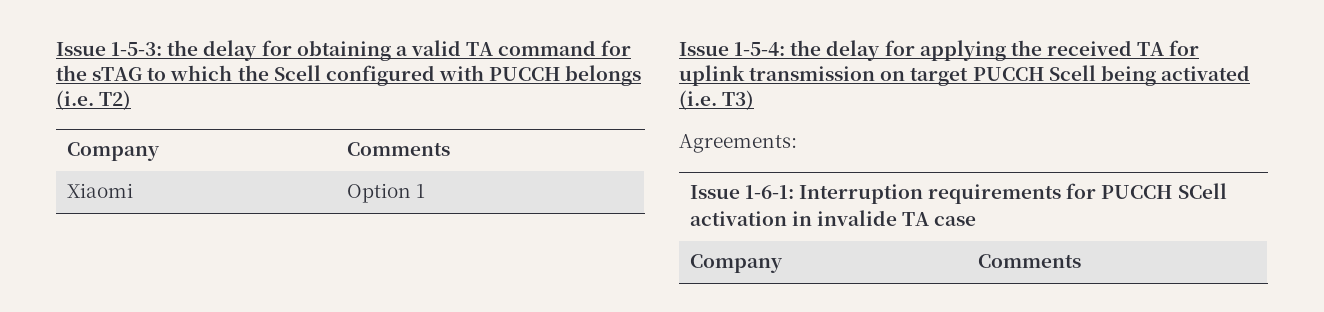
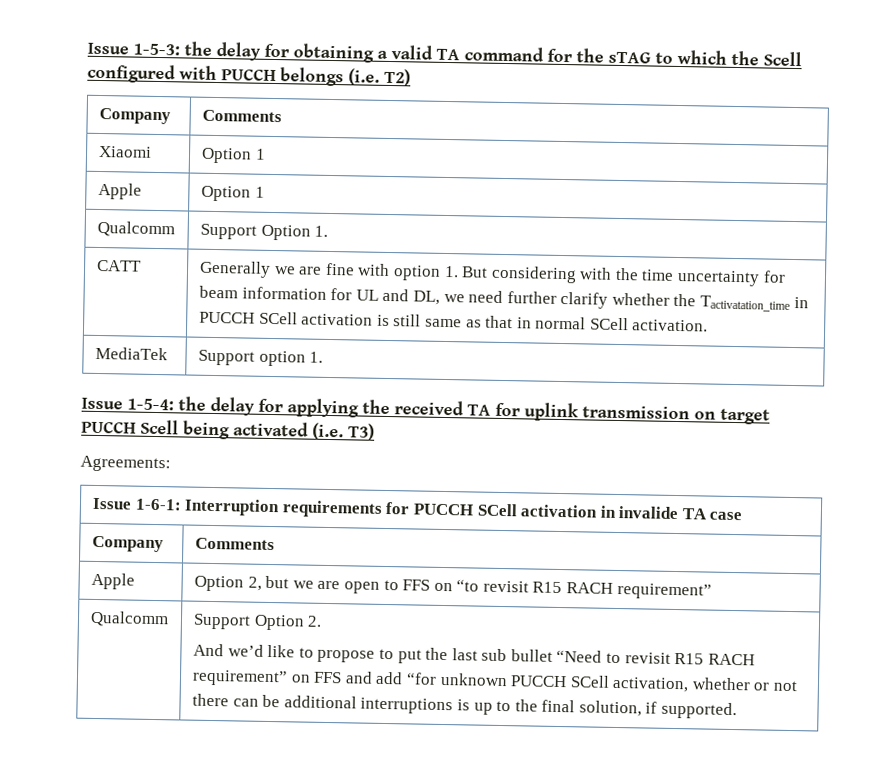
+ Apple | Option 1
+ Qualcomm | Support Option 1.
+ CATT | Generally we are fine with option 1. But considering with the time uncertainty for beam information for UL and DL, we need further clarify whether the Tactivatation_time in PUCCH SCell activation is still same as that in normal SCell activation.
+ MediaTek | Support option 1.
+ Apple | Option 2, but we are open to FFS on “to revisit R15 RACH requirement”
+ Qualcomm | Support Option 2.
+ And we’d like to propose to put the last sub bullet “Need to revisit R15 RACH requirement” on FFS and add “for unknown PUCCH SCell activation, whether or not there can be additional interruptions is up to the final solution, if supported.

